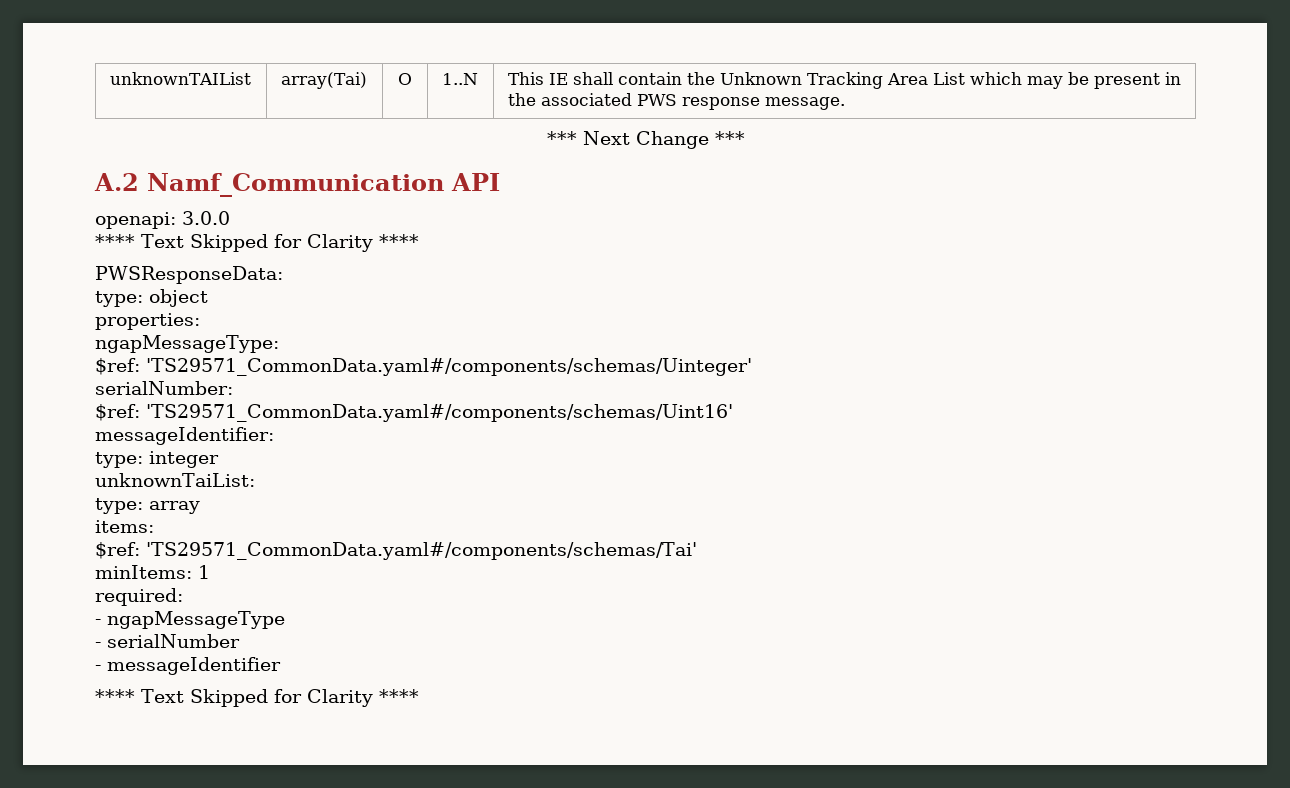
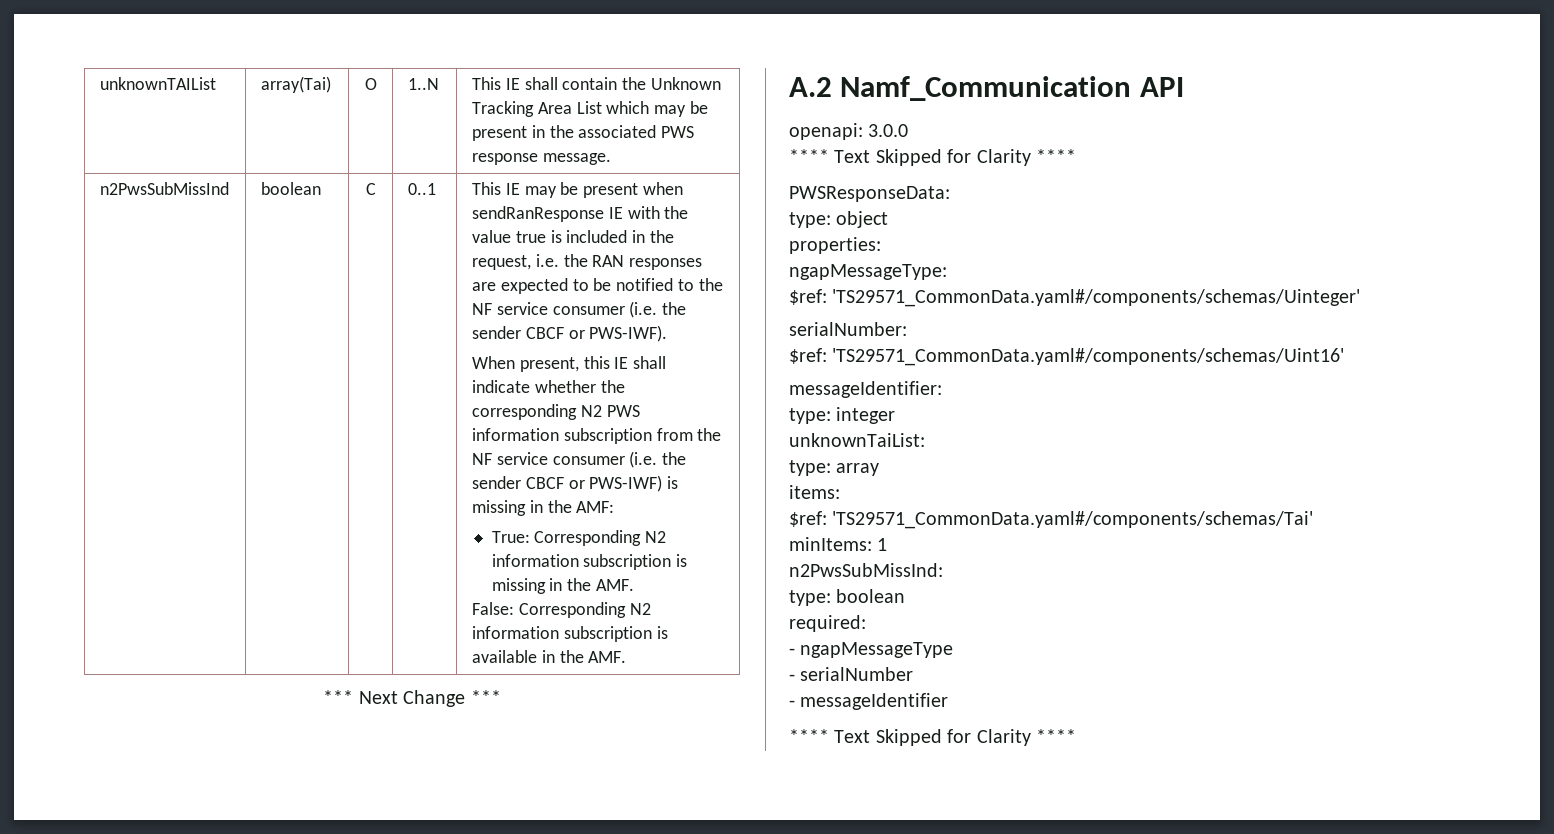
+ n2PwsSubMissInd | boolean | C | 0..1 | This IE may be present when sendRanResponse IE with the value true is included in the request, i.e. the RAN responses are expected to be notified to the NF service consumer (i.e. the sender CBCF or PWS-IWF).
+ When present, this IE shall indicate whether the corresponding N2 PWS information subscription from the NF service consumer (i.e. the sender CBCF or PWS-IWF) is missing in the AMF:
+ True: Corresponding N2 information subscription is missing in the AMF.
+ False: Corresponding N2 information subscription is available in the AMF.
+ n2PwsSubMissInd:
+ type: boolean

